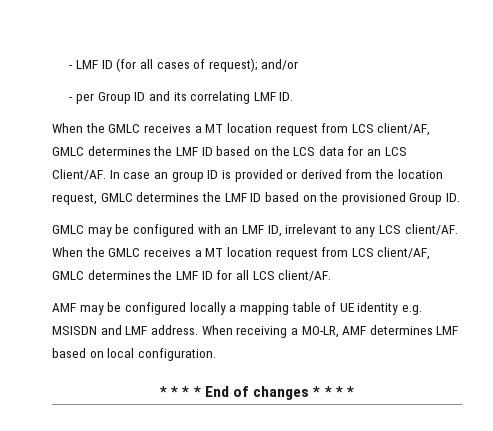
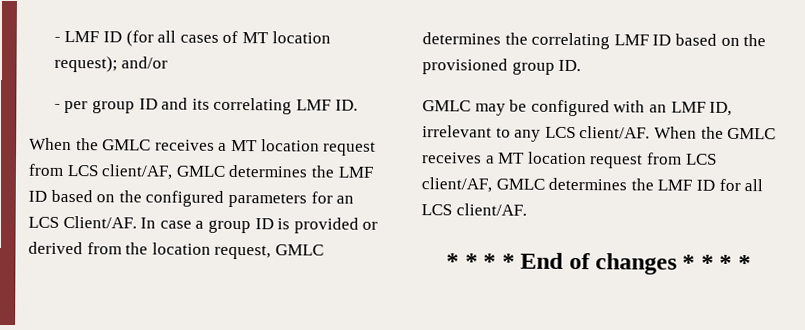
- - LMF ID (for all cases of request); and/or
+ - LMF ID (for all cases of MT location request); and/or
- - per Group ID and its correlating LMF ID.
+ - per group ID and its correlating LMF ID.
- When the GMLC receives a MT location request from LCS client/AF, GMLC determines the LMF ID based on the LCS data for an LCS Client/AF.
+ When the GMLC receives a MT location request from LCS client/AF, GMLC determines the LMF ID based on the configured parameters for an LCS Client/AF.
- In case an group ID is provided or derived from the location request, GMLC determines the LMF ID based on the provisioned Group ID.
+ In case a group ID is provided or derived from the location request, GMLC determines the correlating LMF ID based on the provisioned group ID.
- AMF may be configured locally a mapping table of UE identity e.g. MSISDN and LMF address. When receiving a MO-LR, AMF determines LMF based on local configuration.

